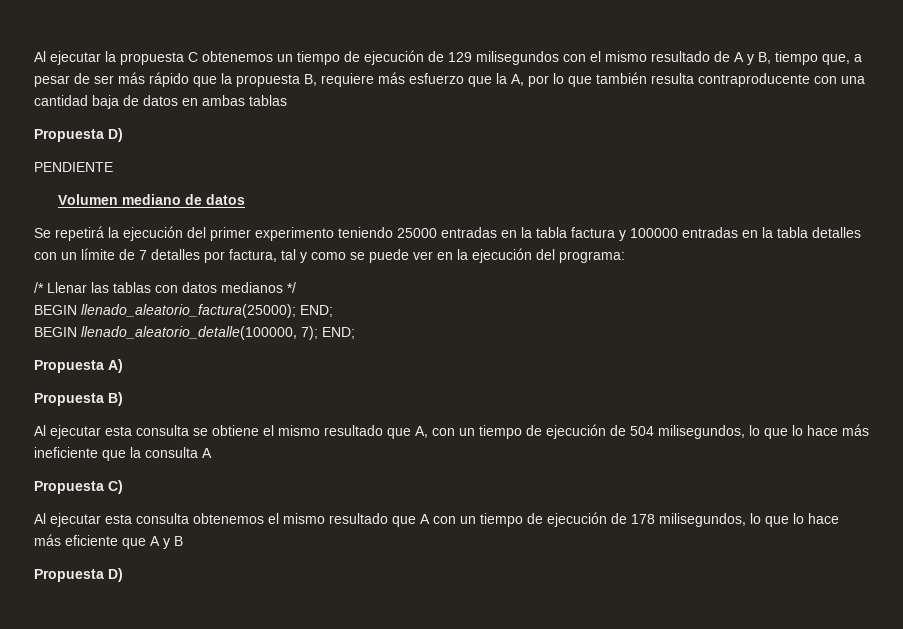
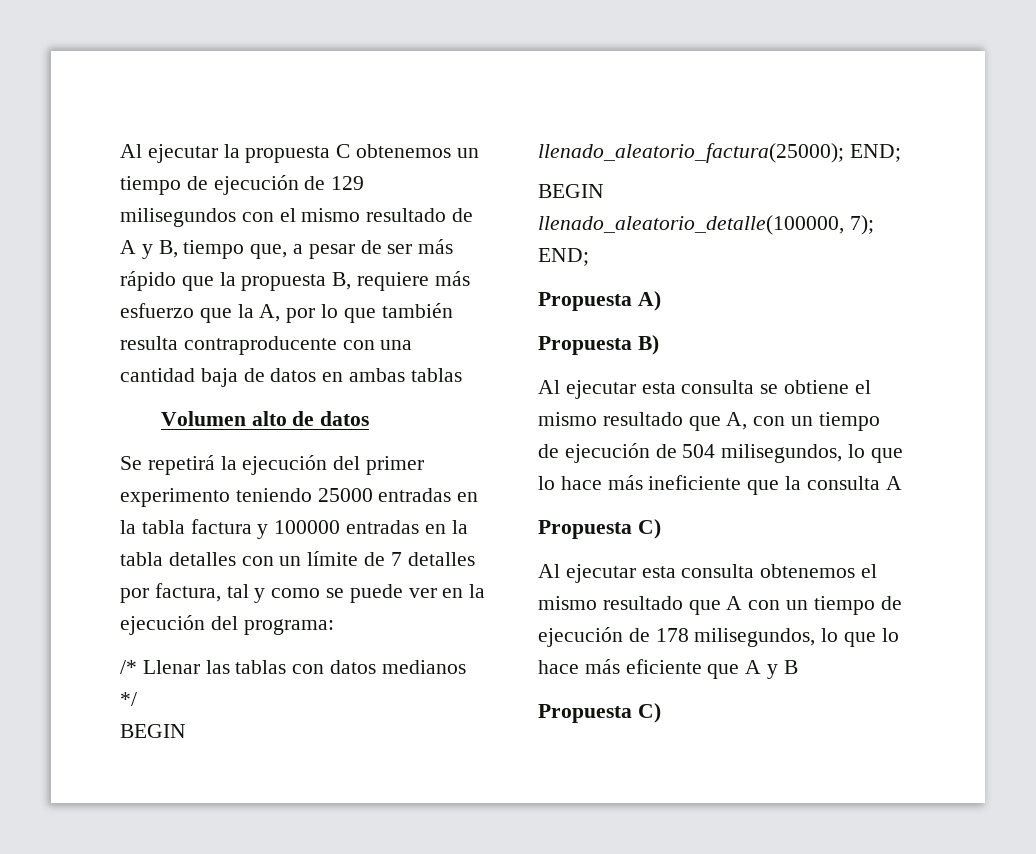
  Al ejecutar la propuesta C obtenemos un tiempo de ejecución de 129 milisegundos con el mismo resultado de A y B, tiempo que, a pesar de ser más rápido que la propuesta B, requiere más esfuerzo que la A, por lo que también resulta contraproducente con una cantidad baja de datos en ambas tablas
- Propuesta D)
- PENDIENTE
- Volumen mediano de datos
+ Volumen alto de datos
  Al ejecutar esta consulta obtenemos el mismo resultado que A con un tiempo de ejecución de 178 milisegundos, lo que lo hace más eficiente que A y B
- Propuesta D)
+ Propuesta C)

